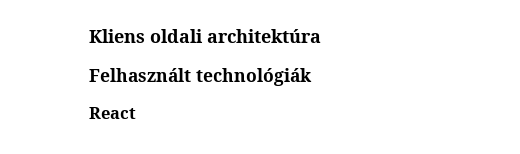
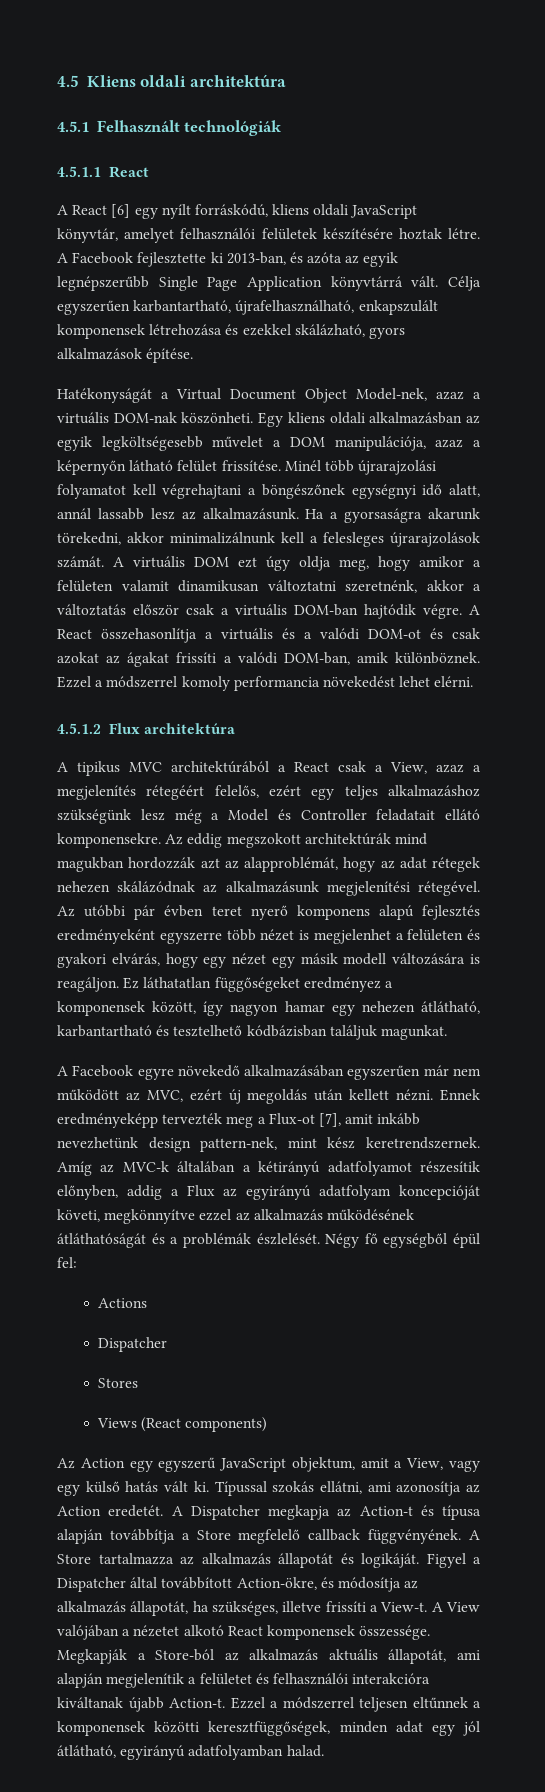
- Kliens oldali architektúra
+ 4.5 Kliens oldali architektúra
- Felhasznált technológiák
+ 4.5.1 Felhasznált technológiák
- React
+ 4.5.1.1 React
+ A React [6] egy nyílt forráskódú, kliens oldali JavaScript könyvtár, amelyet felhasználói felületek készítésére hoztak létre. A Facebook fejlesztette ki 2013-ban, és azóta az egyik legnépszerűbb Single Page Application könyvtárrá vált. Célja egyszerűen karbantartható, újrafelhasználható, enkapszulált komponensek létrehozása és ezekkel skálázható, gyors alkalmazások építése.
+ Hatékonyságát a Virtual Document Object Model-nek, azaz a virtuális DOM-nak köszönheti. Egy kliens oldali alkalmazásban az egyik legköltségesebb művelet a DOM manipulációja, azaz a képernyőn látható felület frissítése. Minél több újrarajzolási folyamatot kell végrehajtani a böngészőnek egységnyi idő alatt, annál lassabb lesz az alkalmazásunk. Ha a gyorsaságra akarunk törekedni, akkor minimalizálnunk kell a felesleges újrarajzolások számát. A virtuális DOM ezt úgy oldja meg, hogy amikor a felületen valamit dinamikusan változtatni szeretnénk, akkor a változtatás először csak a virtuális DOM-ban hajtódik végre. A React összehasonlítja a virtuális és a valódi DOM-ot és csak azokat az ágakat frissíti a valódi DOM-ban, amik különböznek. Ezzel a módszerrel komoly performancia növekedést lehet elérni.
+ 4.5.1.2 Flux architektúra
+ A tipikus MVC architektúrából a React csak a View, azaz a megjelenítés rétegéért felelős, ezért egy teljes alkalmazáshoz szükségünk lesz még a Model és Controller feladatait ellátó komponensekre. Az eddig megszokott architektúrák mind magukban hordozzák azt az alapproblémát, hogy az adat rétegek nehezen skálázódnak az alkalmazásunk megjelenítési rétegével. Az utóbbi pár évben teret nyerő komponens alapú fejlesztés eredményeként egyszerre több nézet is megjelenhet a felületen és gyakori elvárás, hogy egy nézet egy másik modell változására is reagáljon. Ez láthatatlan függőségeket eredményez a komponensek között, így nagyon hamar egy nehezen átlátható, karbantartható és tesztelhető kódbázisban találjuk magunkat.
+ A Facebook egyre növekedő alkalmazásában egyszerűen már nem működött az MVC, ezért új megoldás után kellett nézni. Ennek eredményeképp tervezték meg a Flux-ot [7], amit inkább nevezhetünk design pattern-nek, mint kész keretrendszernek. Amíg az MVC-k általában a kétirányú adatfolyamot részesítik előnyben, addig a Flux az egyirányú adatfolyam koncepcióját követi, megkönnyítve ezzel az alkalmazás működésének átláthatóságát és a problémák észlelését. Négy fő egységből épül fel:
+ Actions
+ Dispatcher
+ Stores
+ Views (React components)
+ Az Action egy egyszerű JavaScript objektum, amit a View, vagy egy külső hatás vált ki. Típussal szokás ellátni, ami azonosítja az Action eredetét. A Dispatcher megkapja az Action-t és típusa alapján továbbítja a Store megfelelő callback függvényének. A Store tartalmazza az alkalmazás állapotát és logikáját. Figyel a Dispatcher által továbbított Action-ökre, és módosítja az alkalmazás állapotát, ha szükséges, illetve frissíti a View-t. A View valójában a nézetet alkotó React komponensek összessége. Megkapják a Store-ból az alkalmazás aktuális állapotát, ami alapján megjelenítik a felületet és felhasználói interakcióra kiváltanak újabb Action-t. Ezzel a módszerrel teljesen eltűnnek a komponensek közötti keresztfüggőségek, minden adat egy jól átlátható, egyirányú adatfolyamban halad.

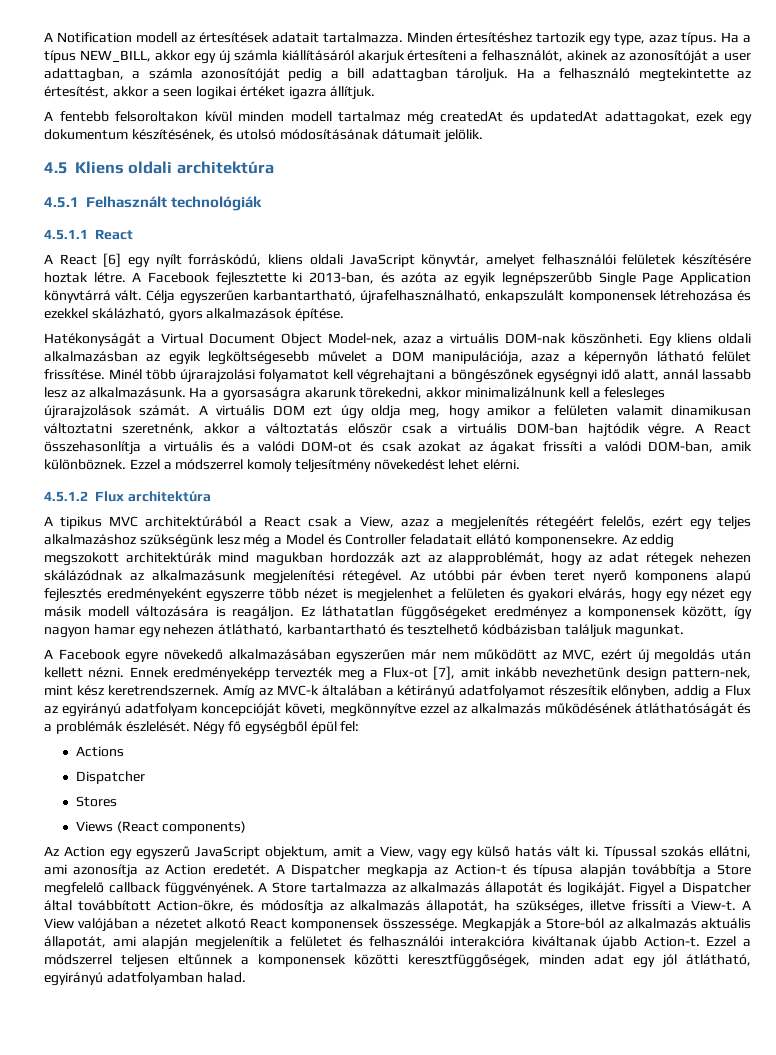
+ A Notification modell az értesítések adatait tartalmazza. Minden értesítéshez tartozik egy type, azaz típus. Ha a típus NEW_BILL, akkor egy új számla kiállításáról akarjuk értesíteni a felhasználót, akinek az azonosítóját a user adattagban, a számla azonosítóját pedig a bill adattagban tároljuk. Ha a felhasználó megtekintette az értesítést, akkor a seen logikai értéket igazra állítjuk.
+ A fentebb felsoroltakon kívül minden modell tartalmaz még createdAt és updatedAt adattagokat, ezek egy dokumentum készítésének, és utolsó módosításának dátumait jelölik.
- Ezzel a módszerrel komoly performancia növekedést lehet elérni.
+ Ezzel a módszerrel komoly teljesítmény növekedést lehet elérni.

